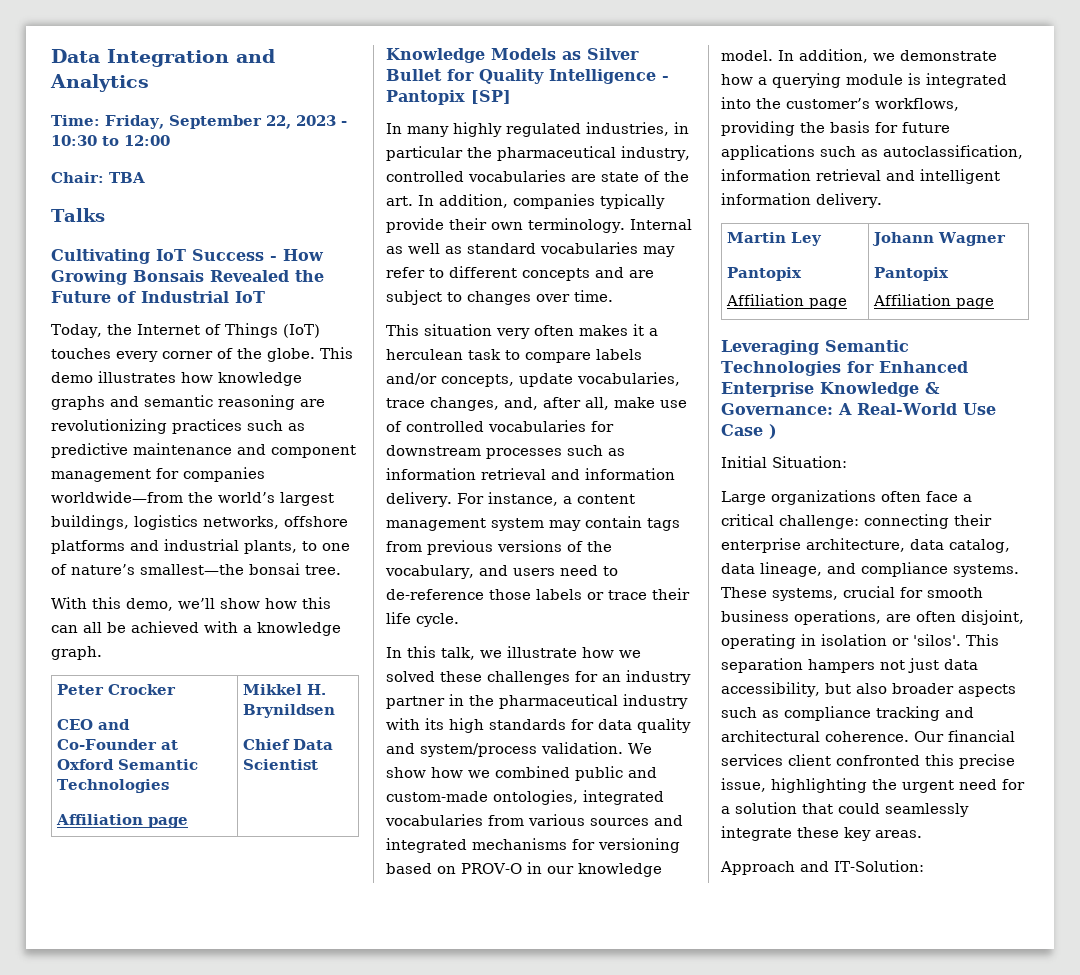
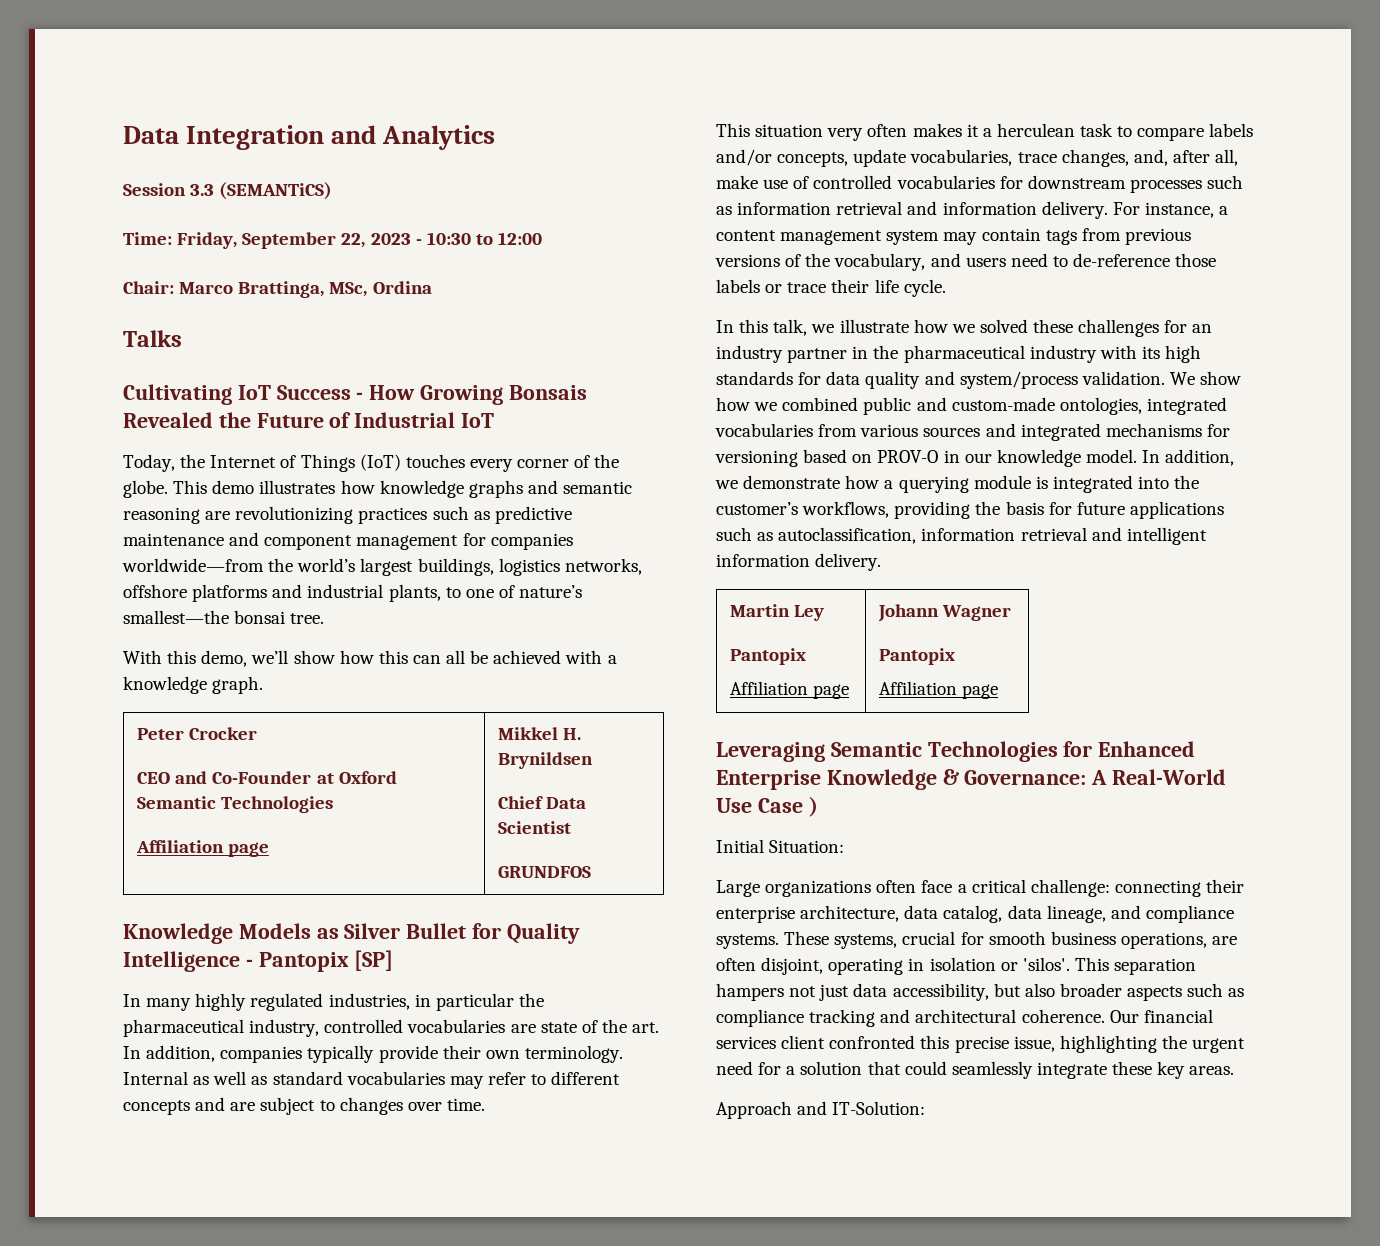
+ Session 3.3 (SEMANTiCS)
- Chair: TBA
+ Chair: Marco Brattinga, MSc, Ordina
  Peter Crocker
  CEO and Co-Founder at Oxford Semantic Technologies
  Affiliation page | Mikkel H. Brynildsen
  Chief Data Scientist
+ GRUNDFOS

